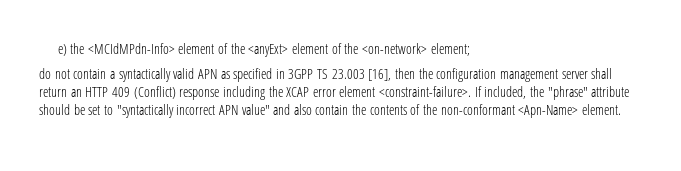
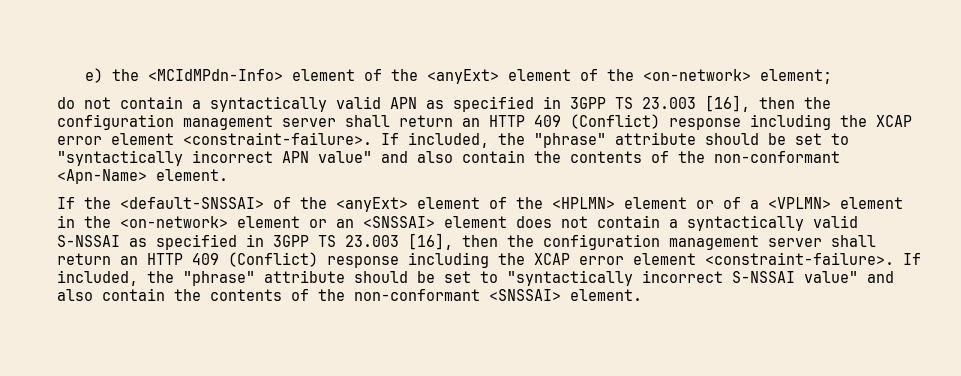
+ If the <default-SNSSAI> of the <anyExt> element of the <HPLMN> element or of a <VPLMN> element in the <on-network> element or an <SNSSAI> element does not contain a syntactically valid S-NSSAI as specified in 3GPP TS 23.003 [16], then the configuration management server shall return an HTTP 409 (Conflict) response including the XCAP error element <constraint-failure>. If included, the "phrase" attribute should be set to "syntactically incorrect S-NSSAI value" and also contain the contents of the non-conformant <SNSSAI> element.

